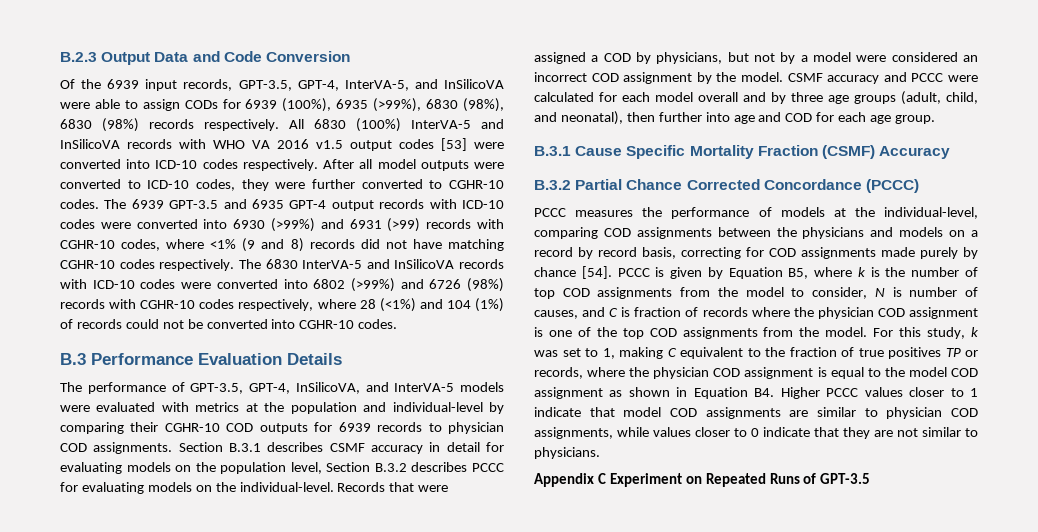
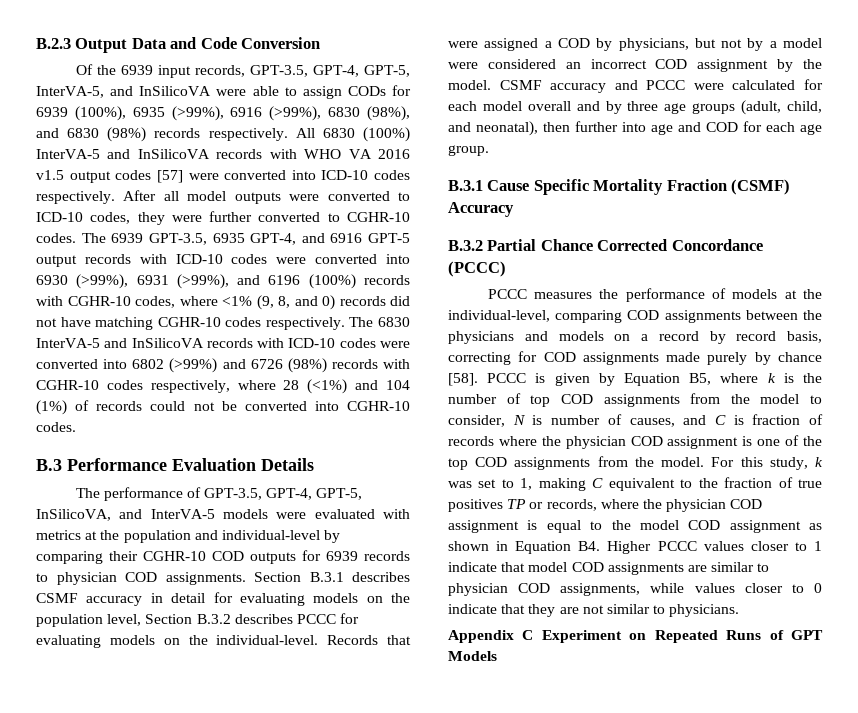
- Of the 6939 input records, GPT-3.5, GPT-4, InterVA-5, and InSilicoVA were able to assign CODs for 6939 (100%), 6935 (>99%), 6830 (98%), 6830 (98%) records respectively.
+ Of the 6939 input records, GPT-3.5, GPT-4, GPT-5, InterVA-5, and InSilicoVA were able to assign CODs for 6939 (100%), 6935 (>99%), 6916 (>99%), 6830 (98%), and 6830 (98%) records respectively.
- All 6830 (100%) InterVA-5 and InSilicoVA records with WHO VA 2016 v1.5 output codes [53] were converted into ICD-10 codes respectively.
+ All 6830 (100%) InterVA-5 and InSilicoVA records with WHO VA 2016 v1.5 output codes [57] were converted into ICD-10 codes respectively.
- The 6939 GPT-3.5 and 6935 GPT-4 output records with ICD-10 codes were converted into 6930 (>99%) and 6931 (>99) records with CGHR-10 codes, where <1% (9 and 8) records did not have matching CGHR-10 codes respectively.
+ The 6939 GPT-3.5, 6935 GPT-4, and 6916 GPT-5 output records with ICD-10 codes were converted into 6930 (>99%), 6931 (>99%), and 6196 (100%) records with CGHR-10 codes, where <1% (9, 8, and 0) records did not have matching CGHR-10 codes respectively.
- The performance of GPT-3.5, GPT-4, InSilicoVA, and InterVA-5 models were evaluated with metrics at the population and individual-level by comparing their CGHR-10 COD outputs for 6939 records to physician COD assignments.
+ The performance of GPT-3.5, GPT-4, GPT-5, InSilicoVA, and InterVA-5 models were evaluated with metrics at the population and individual-level by comparing their CGHR-10 COD outputs for 6939 records to physician COD assignments.
- PCCC measures the performance of models at the individual-level, comparing COD assignments between the physicians and models on a record by record basis, correcting for COD assignments made purely by chance [54].
+ PCCC measures the performance of models at the individual-level, comparing COD assignments between the physicians and models on a record by record basis, correcting for COD assignments made purely by chance [58].
- Appendix C Experiment on Repeated Runs of GPT-3.5
+ Appendix C Experiment on Repeated Runs of GPT Models

